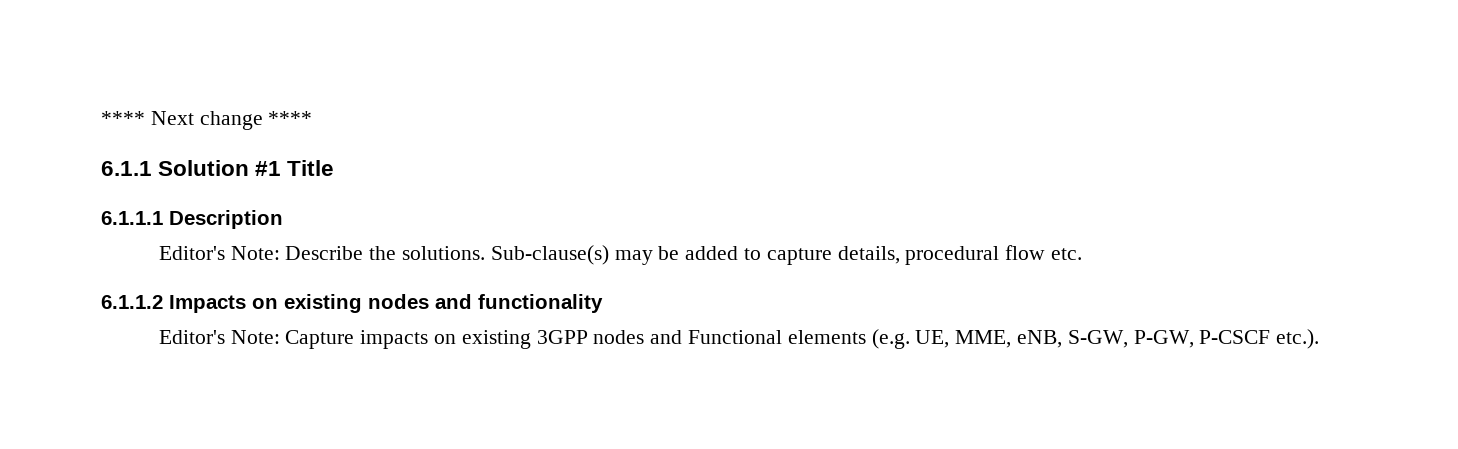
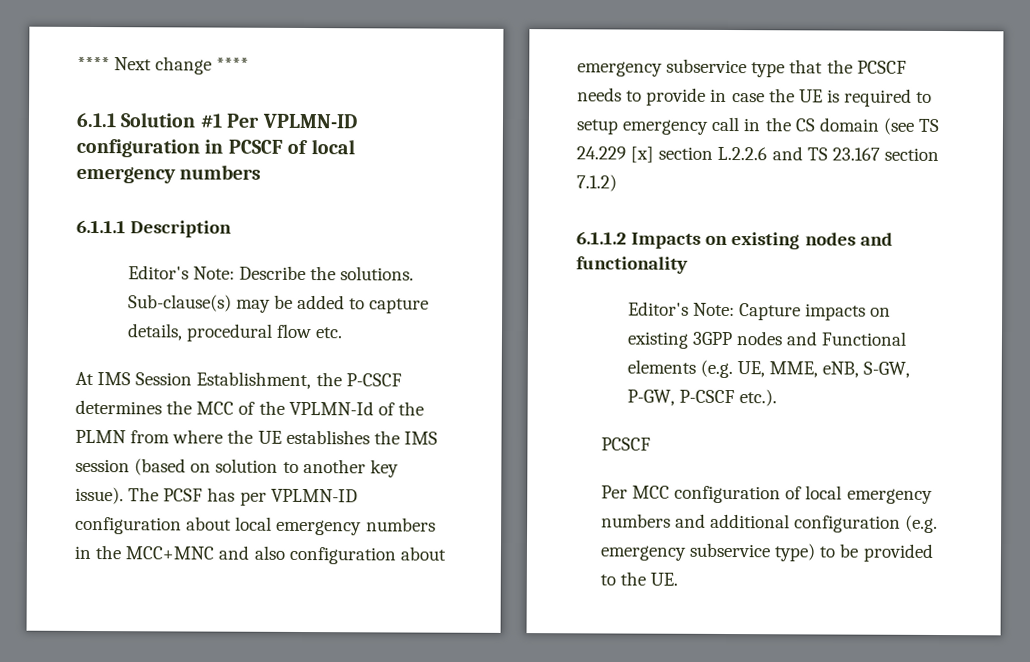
- 6.1.1 Solution #1 Title
+ 6.1.1 Solution #1 Per VPLMN-ID configuration in PCSCF of local emergency numbers
+ At IMS Session Establishment, the P-CSCF determines the MCC of the VPLMN-Id of the PLMN from where the UE establishes the IMS session (based on solution to another key issue). The PCSF has per VPLMN-ID configuration about local emergency numbers in the MCC+MNC and also configuration about emergency subservice type that the PCSCF needs to provide in case the UE is required to setup emergency call in the CS domain (see TS 24.229 [x] section L.2.2.6 and TS 23.167 section 7.1.2)
  Editor's Note: Capture impacts on existing 3GPP nodes and Functional elements (e.g. UE, MME, eNB, S-GW, P-GW, P-CSCF etc.).
+ PCSCF
+ Per MCC configuration of local emergency numbers and additional configuration (e.g. emergency subservice type) to be provided to the UE.

